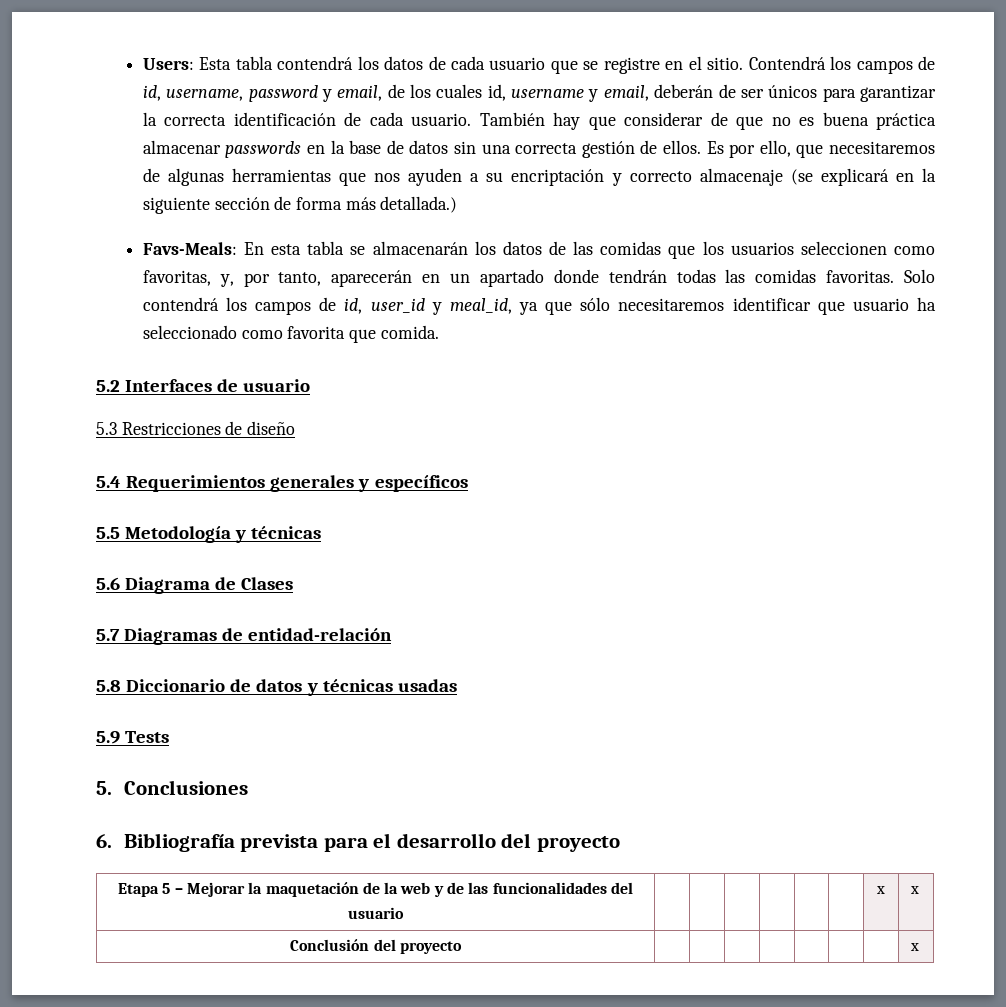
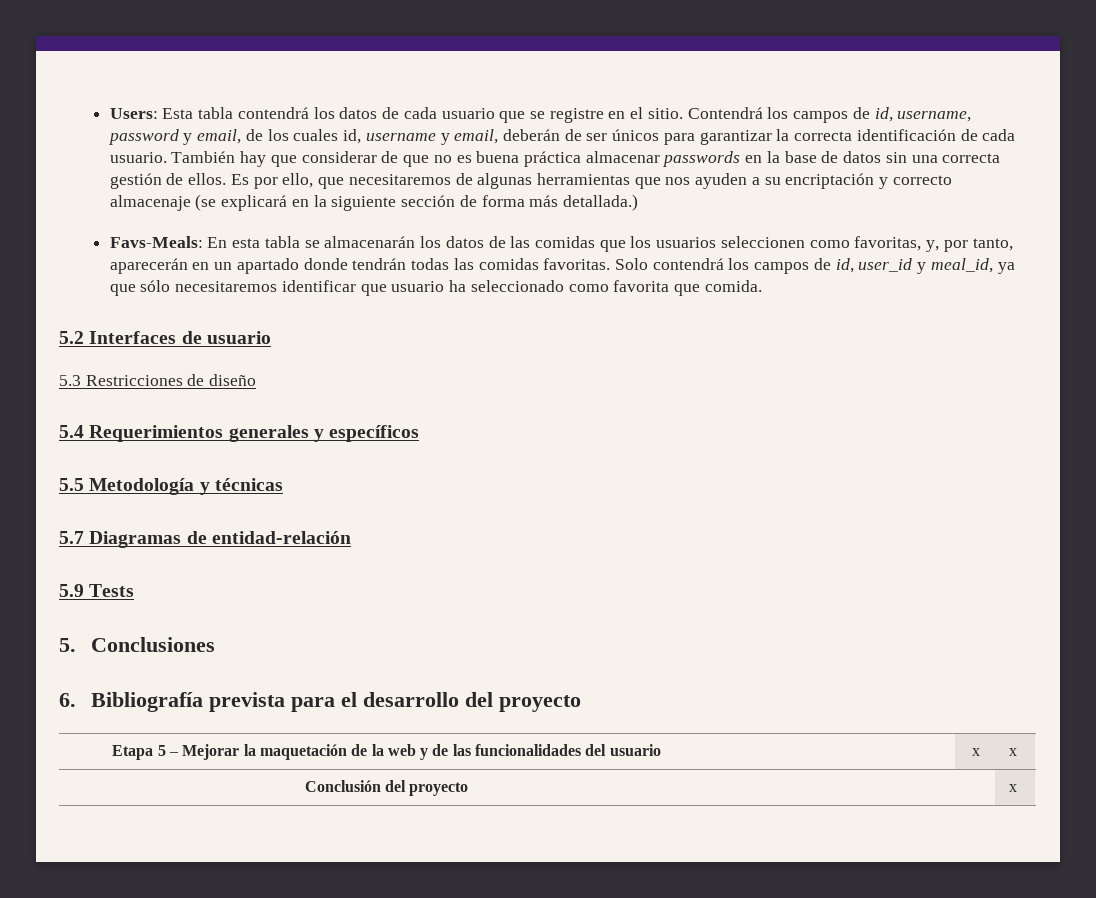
- 5.6 Diagrama de Clases
- 5.8 Diccionario de datos y técnicas usadas

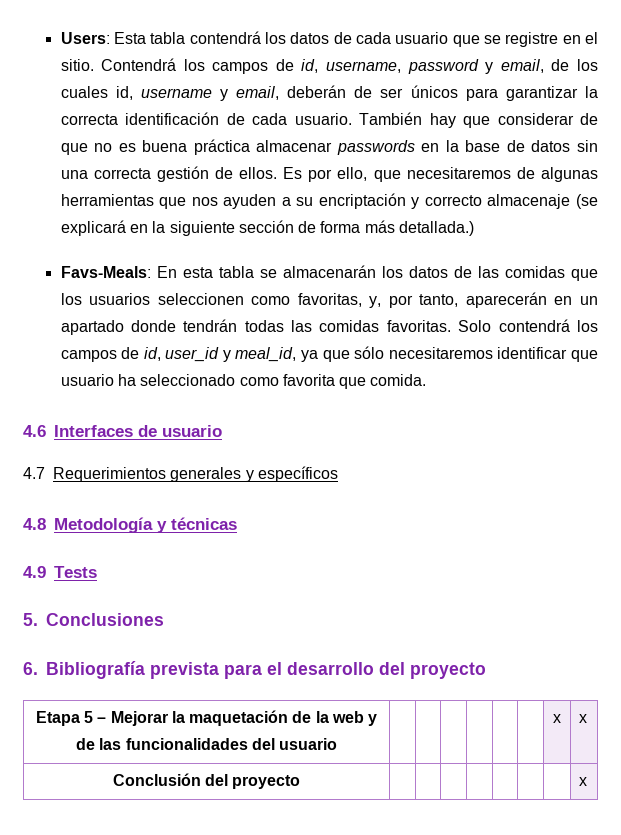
- 5.2 Interfaces de usuario
+ 4.6 Interfaces de usuario
- 5.3 Restricciones de diseño
- 5.4 Requerimientos generales y específicos
+ 4.7 Requerimientos generales y específicos
- 5.5 Metodología y técnicas
+ 4.8 Metodología y técnicas
- 5.7 Diagramas de entidad-relación
- 5.9 Tests
+ 4.9 Tests

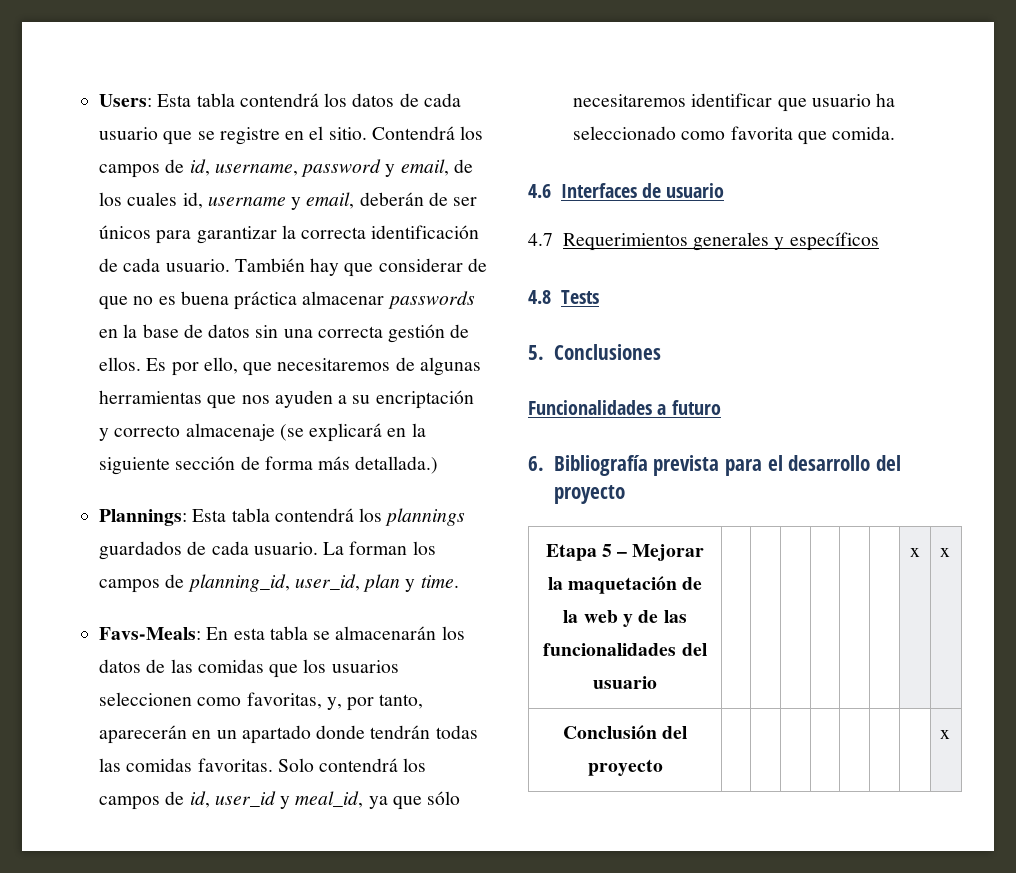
+ Plannings: Esta tabla contendrá los plannings guardados de cada usuario. La forman los campos de planning_id, user_id, plan y time.
- 4.8 Metodología y técnicas
- 4.9 Tests
+ 4.8 Tests
+ Funcionalidades a futuro

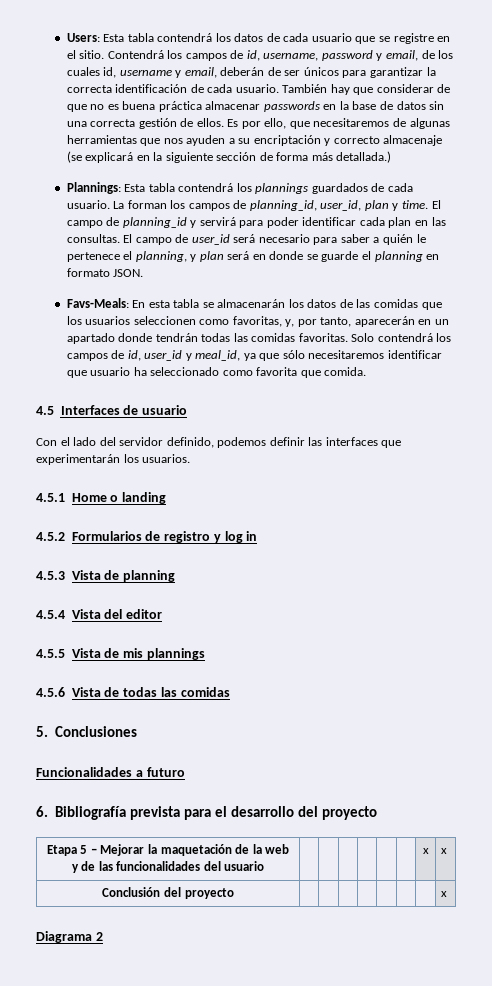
+ El campo de planning_id y servirá para poder identificar cada plan en las consultas. El campo de user_id será necesario para saber a quién le pertenece el planning, y plan será en donde se guarde el planning en formato JSON.
- 4.6 Interfaces de usuario
+ 4.5 Interfaces de usuario
- 4.7 Requerimientos generales y específicos
- 4.8 Tests
+ Con el lado del servidor definido, podemos definir las interfaces que experimentarán los usuarios.
+ 4.5.1 Home o landing
+ 4.5.2 Formularios de registro y log in
+ 4.5.3 Vista de planning
+ 4.5.4 Vista del editor
+ 4.5.5 Vista de mis plannings
+ 4.5.6 Vista de todas las comidas
+ Diagrama 2

